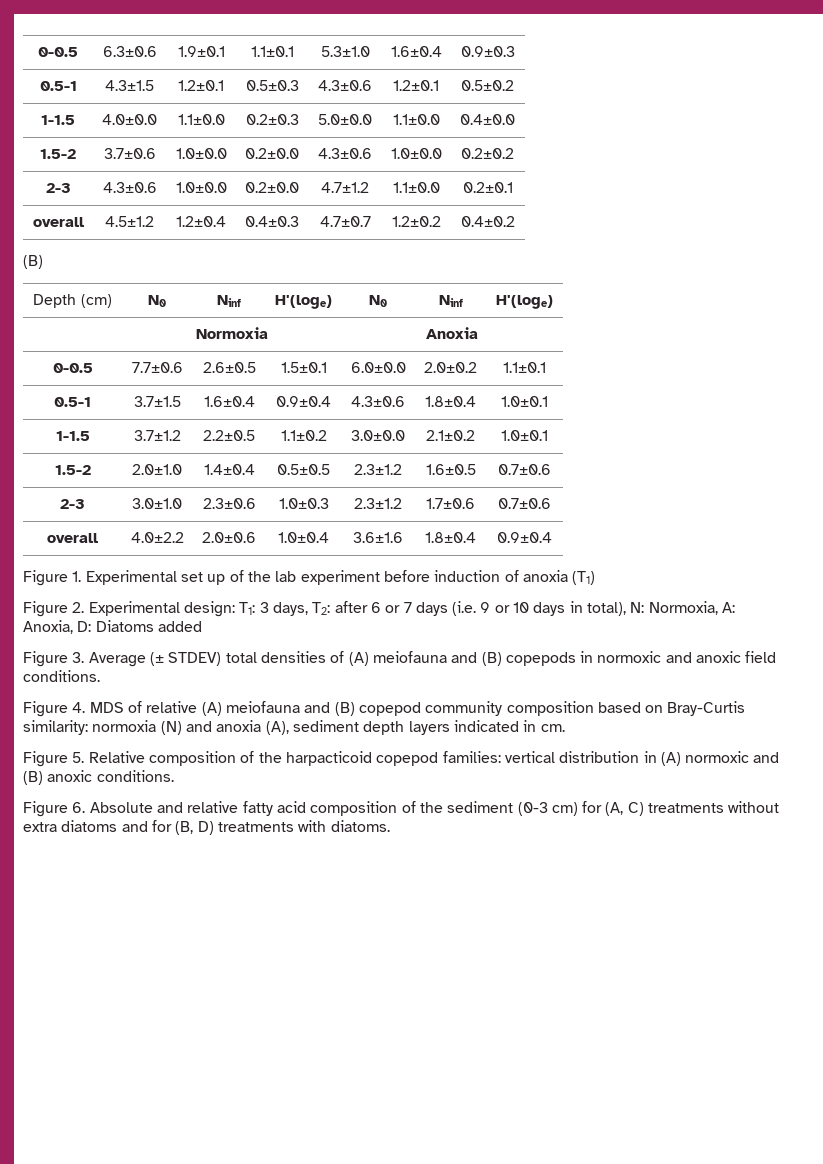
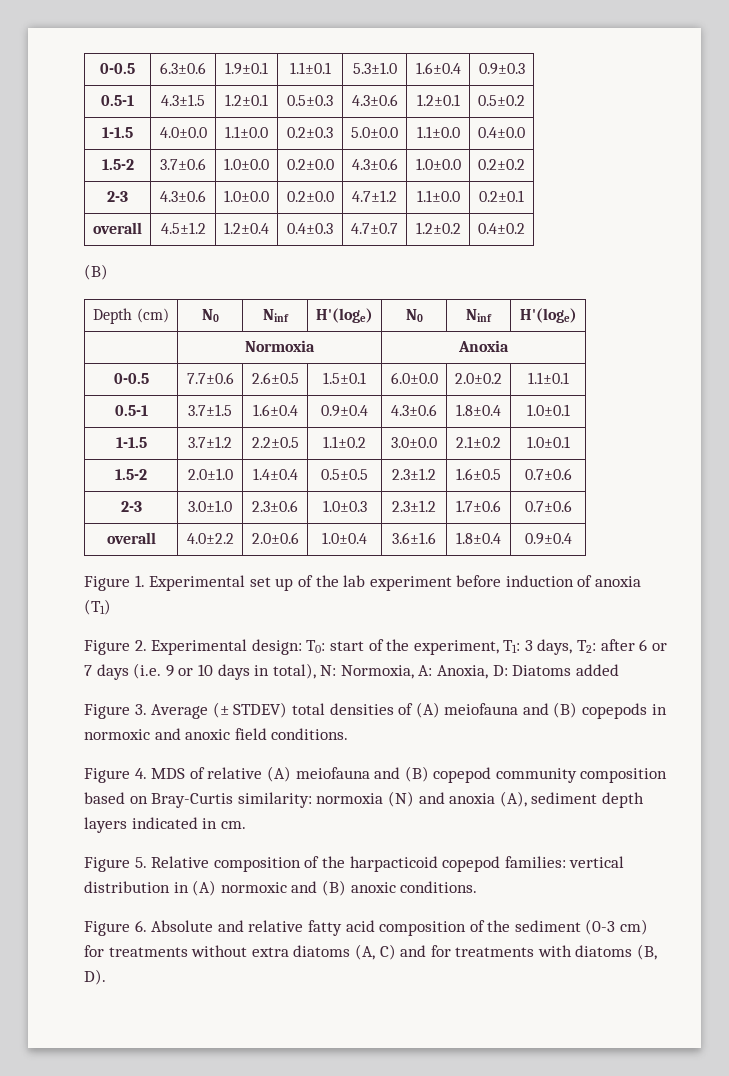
- Figure 2. Experimental design: T1: 3 days, T2: after 6 or 7 days (i.e. 9 or 10 days in total), N: Normoxia, A: Anoxia, D: Diatoms added
+ Figure 2. Experimental design: T0: start of the experiment, T1: 3 days, T2: after 6 or 7 days (i.e. 9 or 10 days in total), N: Normoxia, A: Anoxia, D: Diatoms added
- Figure 6. Absolute and relative fatty acid composition of the sediment (0-3 cm) for (A, C) treatments without extra diatoms and for (B, D) treatments with diatoms.
+ Figure 6. Absolute and relative fatty acid composition of the sediment (0-3 cm) for treatments without extra diatoms (A, C) and for treatments with diatoms (B, D).

